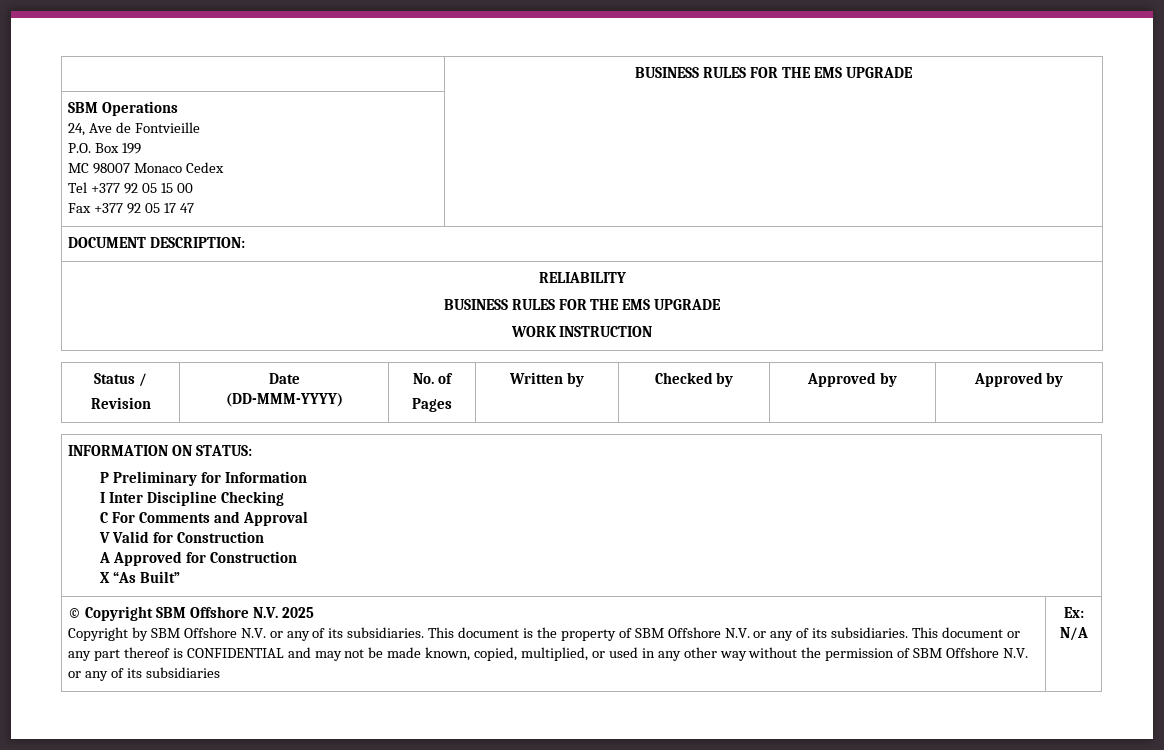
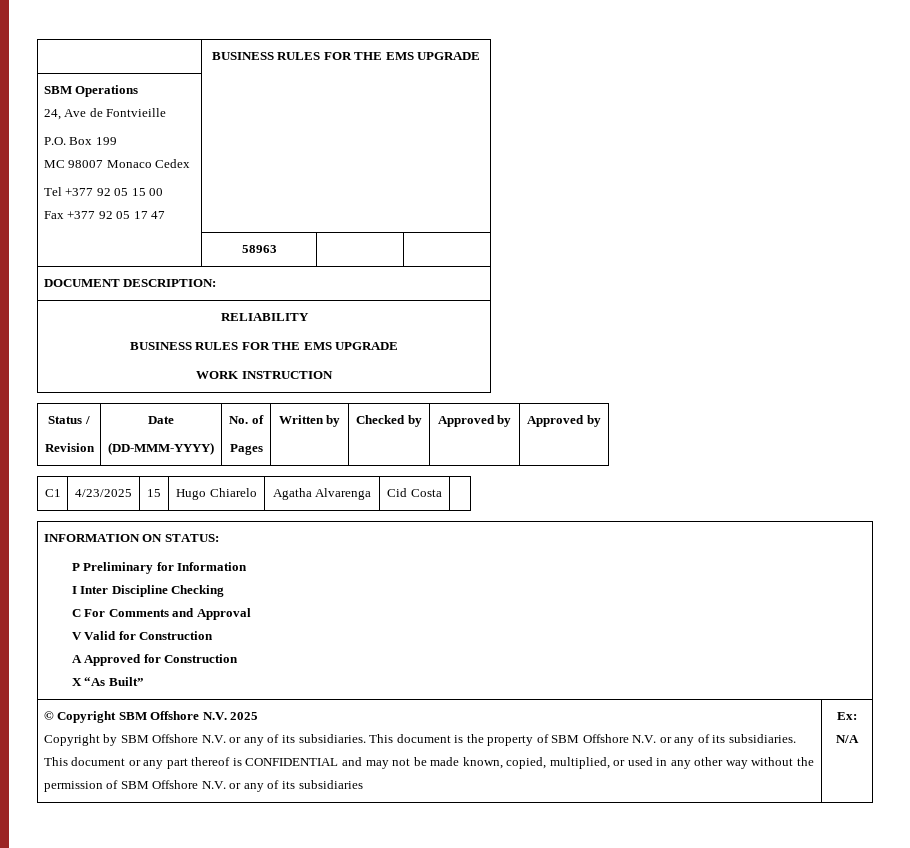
+ | 58963 | |
+ C1 | 4/23/2025 | 15 | Hugo Chiarelo | Agatha Alvarenga | Cid Costa |

